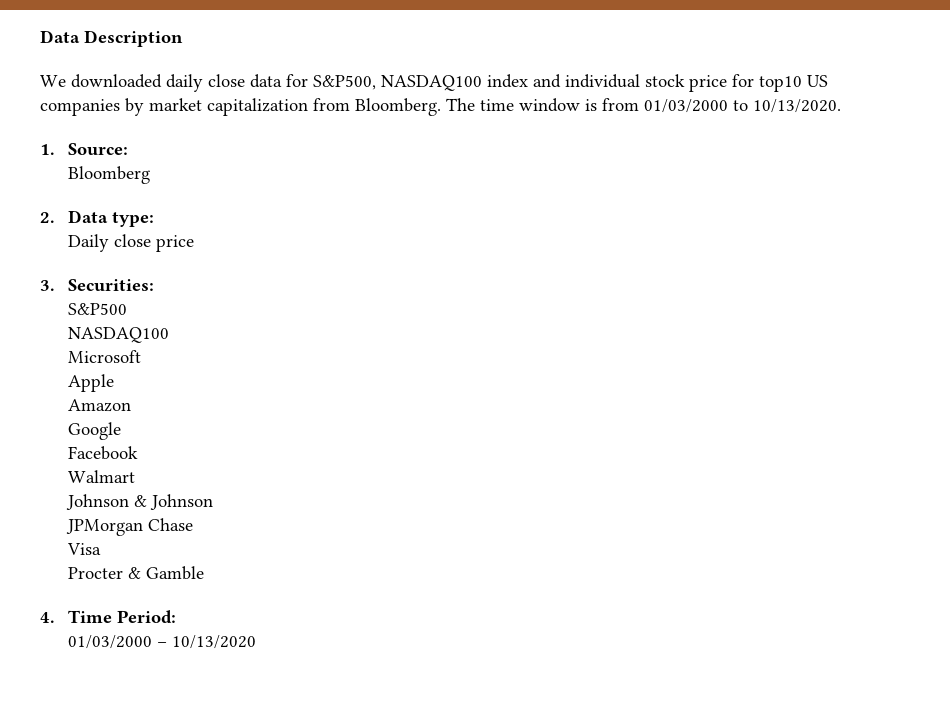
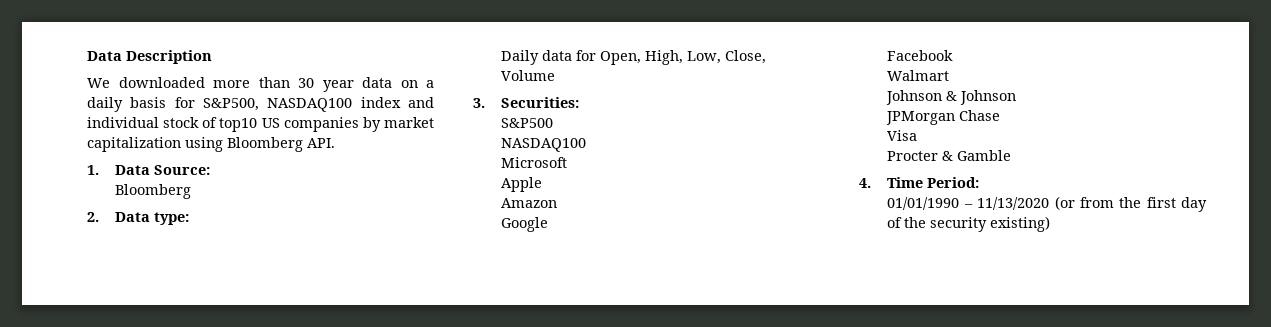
- We downloaded daily close data for S&P500, NASDAQ100 index and individual stock price for top10 US companies by market capitalization from Bloomberg. The time window is from 01/03/2000 to 10/13/2020.
+ We downloaded more than 30 year data on a daily basis for S&P500, NASDAQ100 index and individual stock of top10 US companies by market capitalization using Bloomberg API.
- 1. Source:
+ 1. Data Source:
- Daily close price
+ Daily data for Open, High, Low, Close, Volume
- 01/03/2000 – 10/13/2020
+ 01/01/1990 – 11/13/2020 (or from the first day of the security existing)

